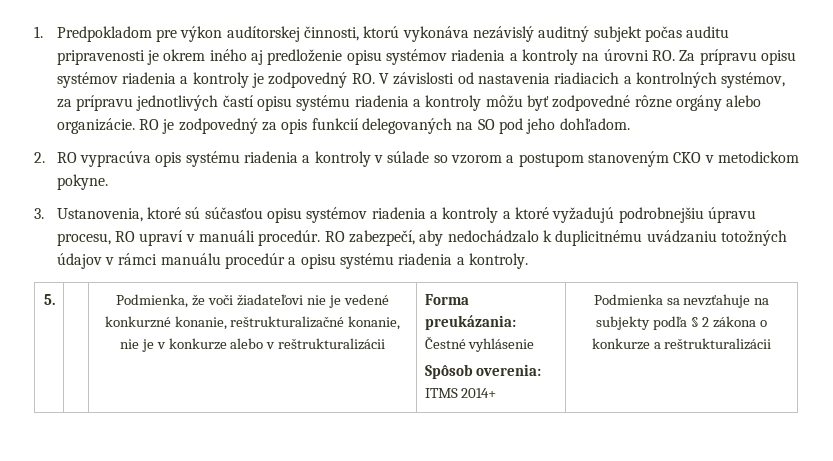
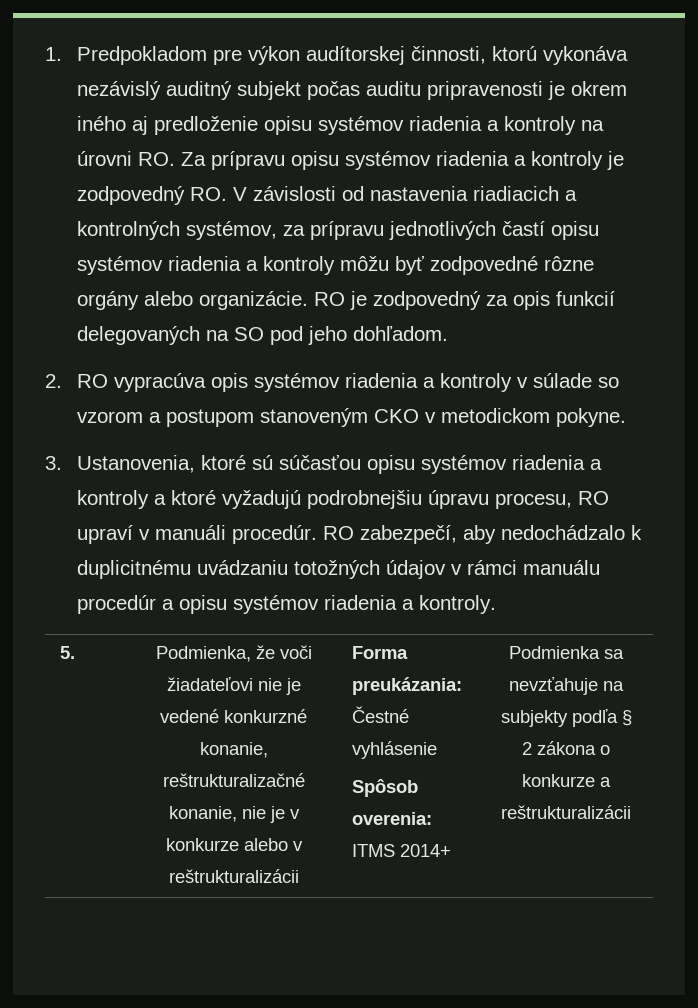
- 1. Predpokladom pre výkon audítorskej činnosti, ktorú vykonáva nezávislý auditný subjekt počas auditu pripravenosti je okrem iného aj predloženie opisu systémov riadenia a kontroly na úrovni RO. Za prípravu opisu systémov riadenia a kontroly je zodpovedný RO. V závislosti od nastavenia riadiacich a kontrolných systémov, za prípravu jednotlivých častí opisu systému riadenia a kontroly môžu byť zodpovedné rôzne orgány alebo organizácie.
+ 1. Predpokladom pre výkon audítorskej činnosti, ktorú vykonáva nezávislý auditný subjekt počas auditu pripravenosti je okrem iného aj predloženie opisu systémov riadenia a kontroly na úrovni RO. Za prípravu opisu systémov riadenia a kontroly je zodpovedný RO. V závislosti od nastavenia riadiacich a kontrolných systémov, za prípravu jednotlivých častí opisu systémov riadenia a kontroly môžu byť zodpovedné rôzne orgány alebo organizácie.
- 2. RO vypracúva opis systému riadenia a kontroly v súlade so vzorom a postupom stanoveným CKO v metodickom pokyne.
+ 2. RO vypracúva opis systémov riadenia a kontroly v súlade so vzorom a postupom stanoveným CKO v metodickom pokyne.
- RO zabezpečí, aby nedochádzalo k duplicitnému uvádzaniu totožných údajov v rámci manuálu procedúr a opisu systému riadenia a kontroly.
+ RO zabezpečí, aby nedochádzalo k duplicitnému uvádzaniu totožných údajov v rámci manuálu procedúr a opisu systémov riadenia a kontroly.

